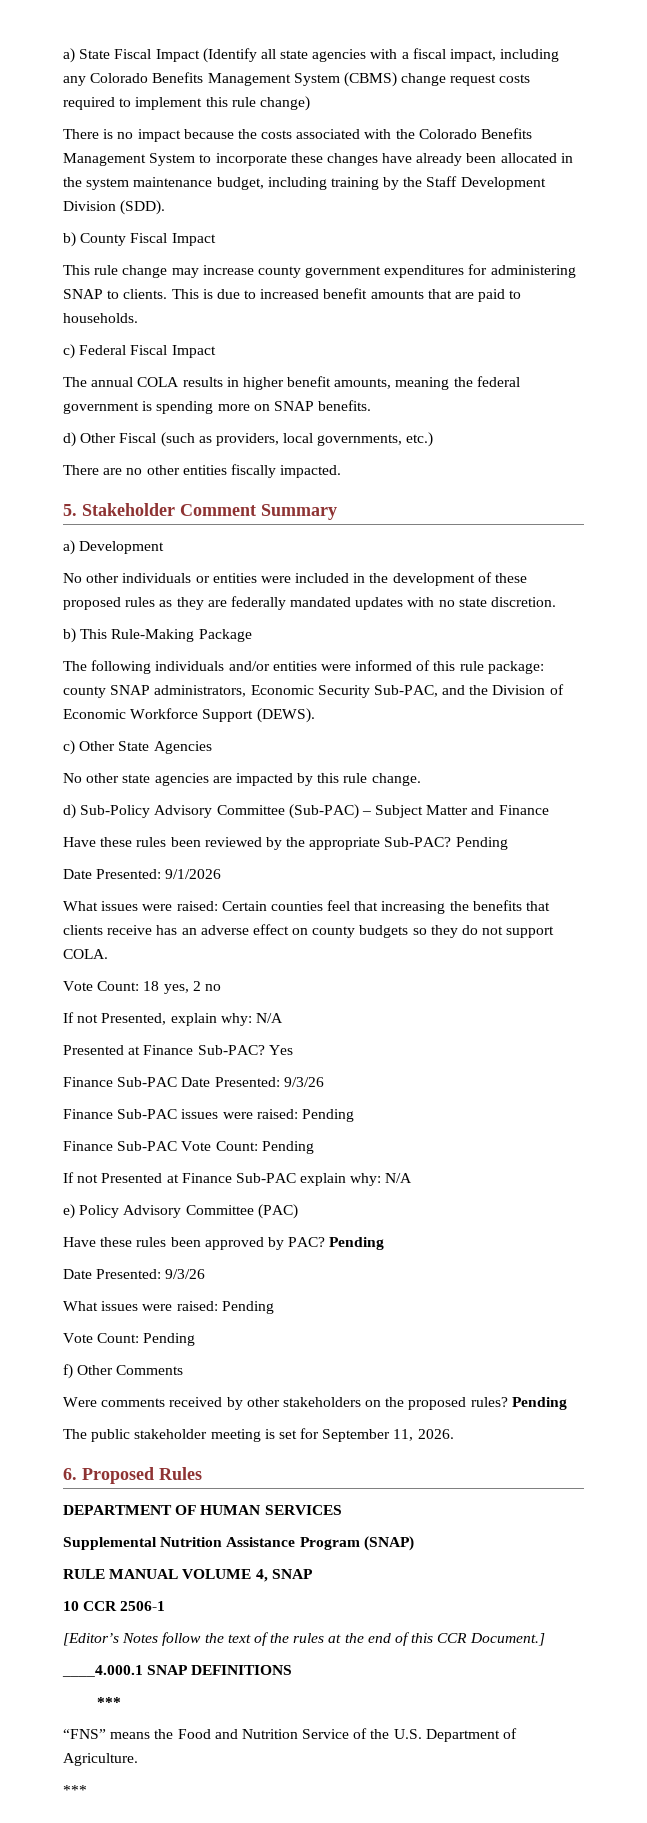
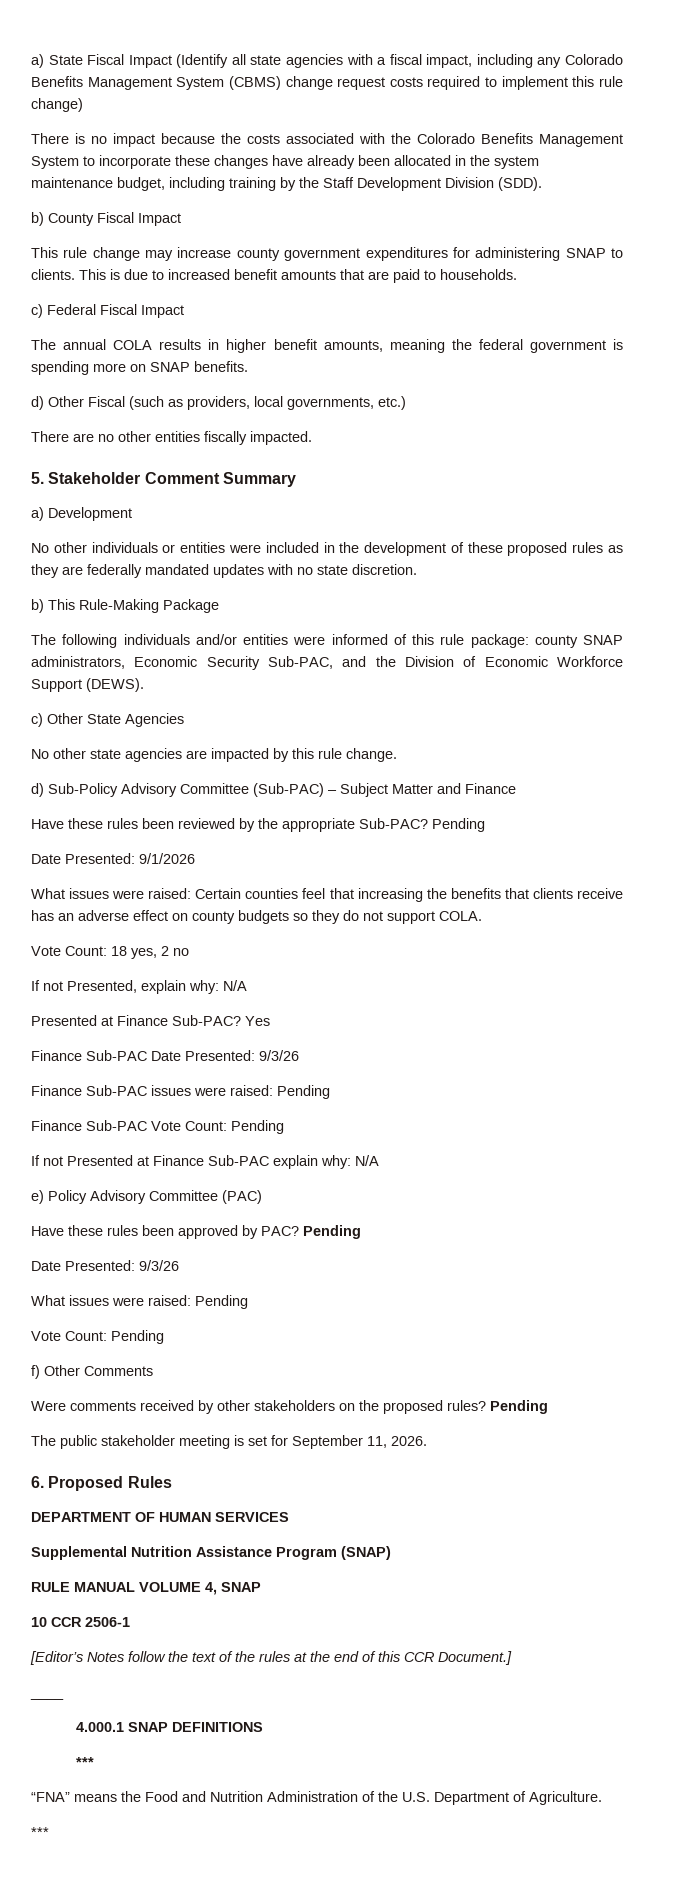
- ____4.000.1 SNAP DEFINITIONS
+ ____
+ 4.000.1 SNAP DEFINITIONS
- “FNS” means the Food and Nutrition Service of the U.S. Department of Agriculture.
+ “FNA” means the Food and Nutrition Administration of the U.S. Department of Agriculture.

